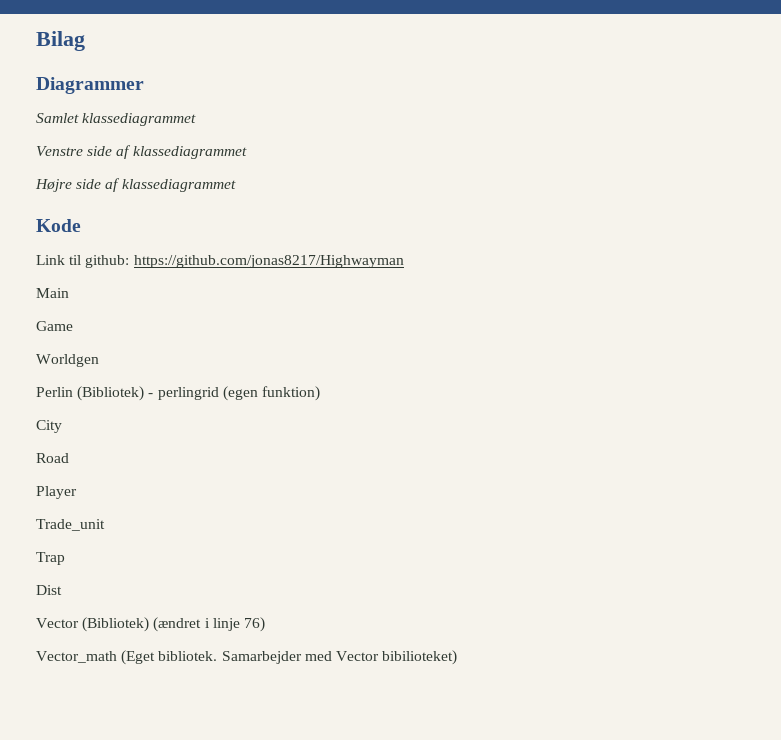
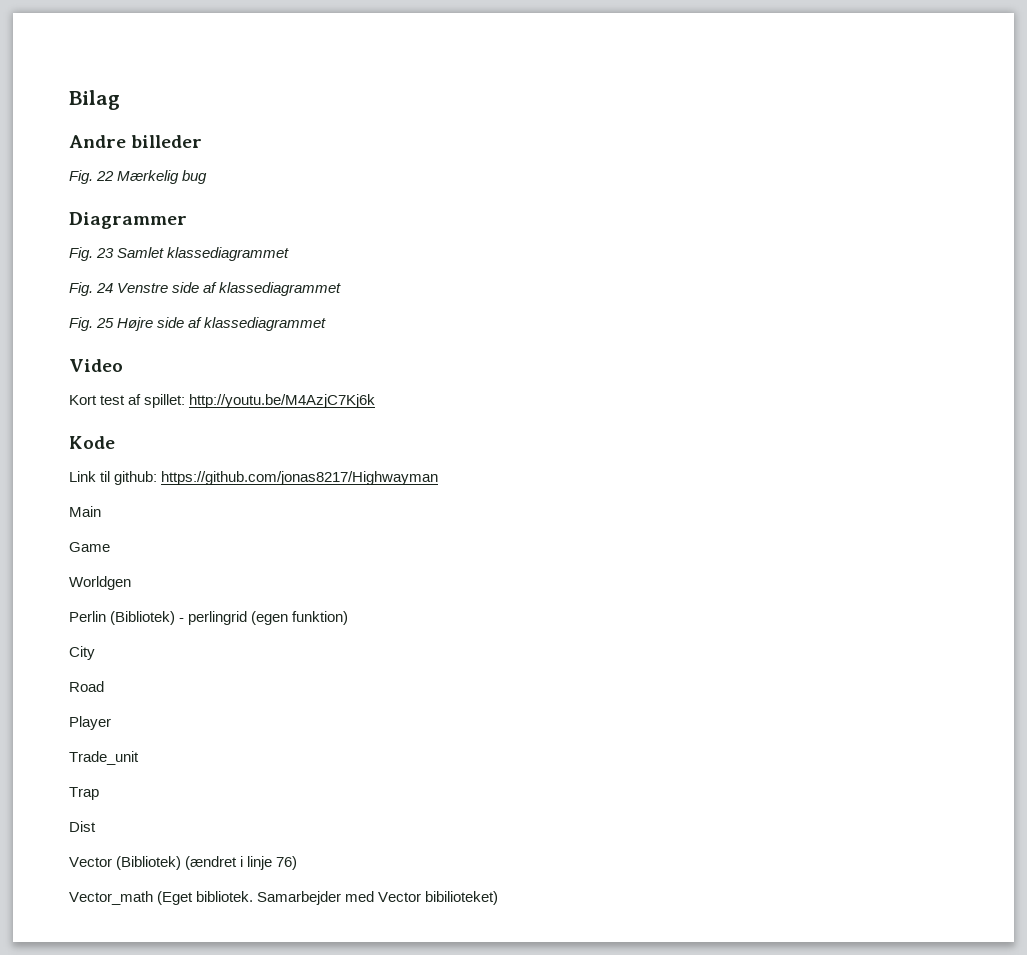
+ Andre billeder
+ Fig. 22 Mærkelig bug
- Samlet klassediagrammet
+ Fig. 23 Samlet klassediagrammet
- Venstre side af klassediagrammet
+ Fig. 24 Venstre side af klassediagrammet
- Højre side af klassediagrammet
+ Fig. 25 Højre side af klassediagrammet
+ Video
+ Kort test af spillet: http://youtu.be/M4AzjC7Kj6k

